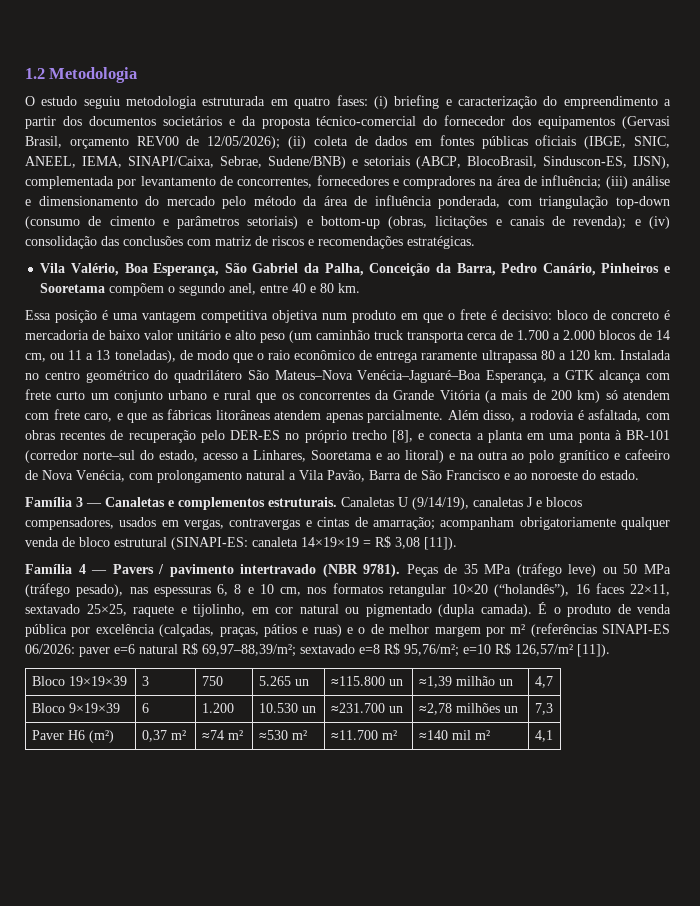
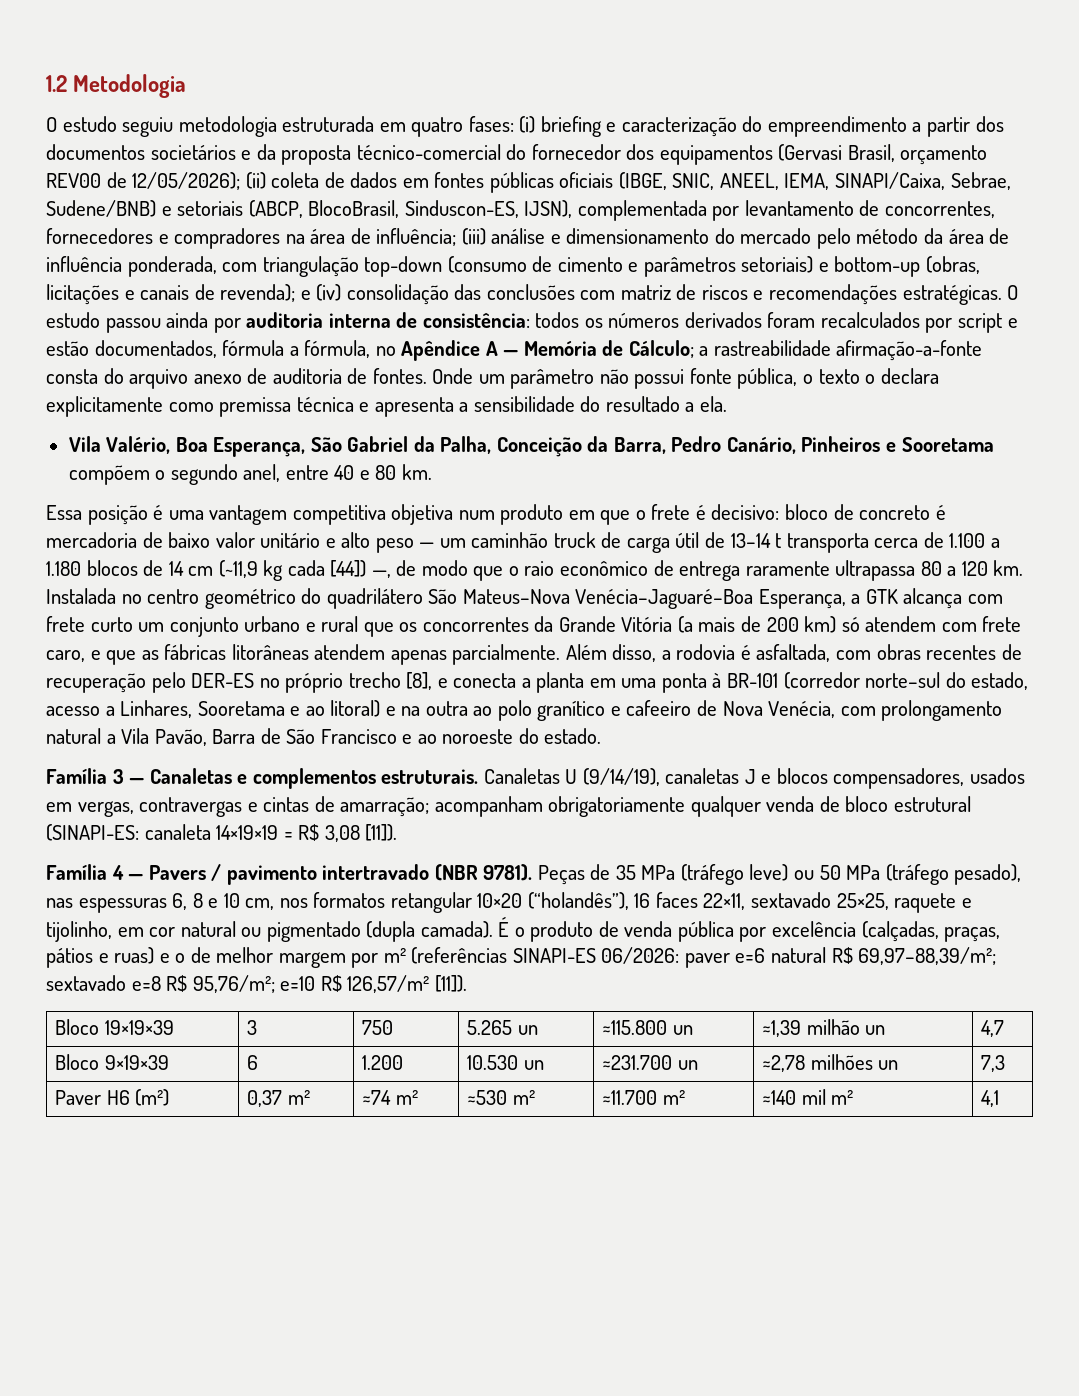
+ O estudo passou ainda por auditoria interna de consistência: todos os números derivados foram recalculados por script e estão documentados, fórmula a fórmula, no Apêndice A — Memória de Cálculo; a rastreabilidade afirmação-a-fonte consta do arquivo anexo de auditoria de fontes. Onde um parâmetro não possui fonte pública, o texto o declara explicitamente como premissa técnica e apresenta a sensibilidade do resultado a ela.
- Essa posição é uma vantagem competitiva objetiva num produto em que o frete é decisivo: bloco de concreto é mercadoria de baixo valor unitário e alto peso (um caminhão truck transporta cerca de 1.700 a 2.000 blocos de 14 cm, ou 11 a 13 toneladas), de modo que o raio econômico de entrega raramente ultrapassa 80 a 120 km.
+ Essa posição é uma vantagem competitiva objetiva num produto em que o frete é decisivo: bloco de concreto é mercadoria de baixo valor unitário e alto peso — um caminhão truck de carga útil de 13–14 t transporta cerca de 1.100 a 1.180 blocos de 14 cm (~11,9 kg cada [44]) —, de modo que o raio econômico de entrega raramente ultrapassa 80 a 120 km.

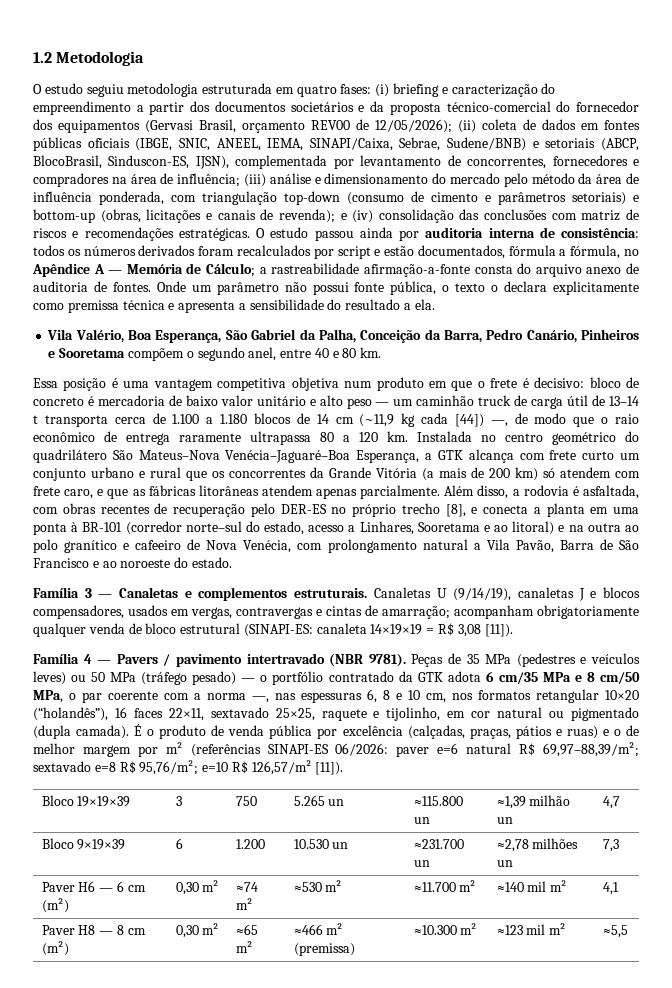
- Peças de 35 MPa (tráfego leve) ou 50 MPa (tráfego pesado), nas espessuras 6, 8 e 10 cm, nos formatos retangular 10×20 (“holandês”), 16 faces 22×11, sextavado 25×25, raquete e tijolinho, em cor natural ou pigmentado (dupla camada).
+ Peças de 35 MPa (pedestres e veículos leves) ou 50 MPa (tráfego pesado) — o portfólio contratado da GTK adota 6 cm/35 MPa e 8 cm/50 MPa, o par coerente com a norma —, nas espessuras 6, 8 e 10 cm, nos formatos retangular 10×20 (“holandês”), 16 faces 22×11, sextavado 25×25, raquete e tijolinho, em cor natural ou pigmentado (dupla camada).
- Paver H6 (m²) | 0,37 m² | ≈74 m² | ≈530 m² | ≈11.700 m² | ≈140 mil m² | 4,1
+ Paver H6 — 6 cm (m²) | 0,30 m² | ≈74 m² | ≈530 m² | ≈11.700 m² | ≈140 mil m² | 4,1
+ Paver H8 — 8 cm (m²) | 0,30 m² | ≈65 m² | ≈466 m² (premissa) | ≈10.300 m² | ≈123 mil m² | ≈5,5

